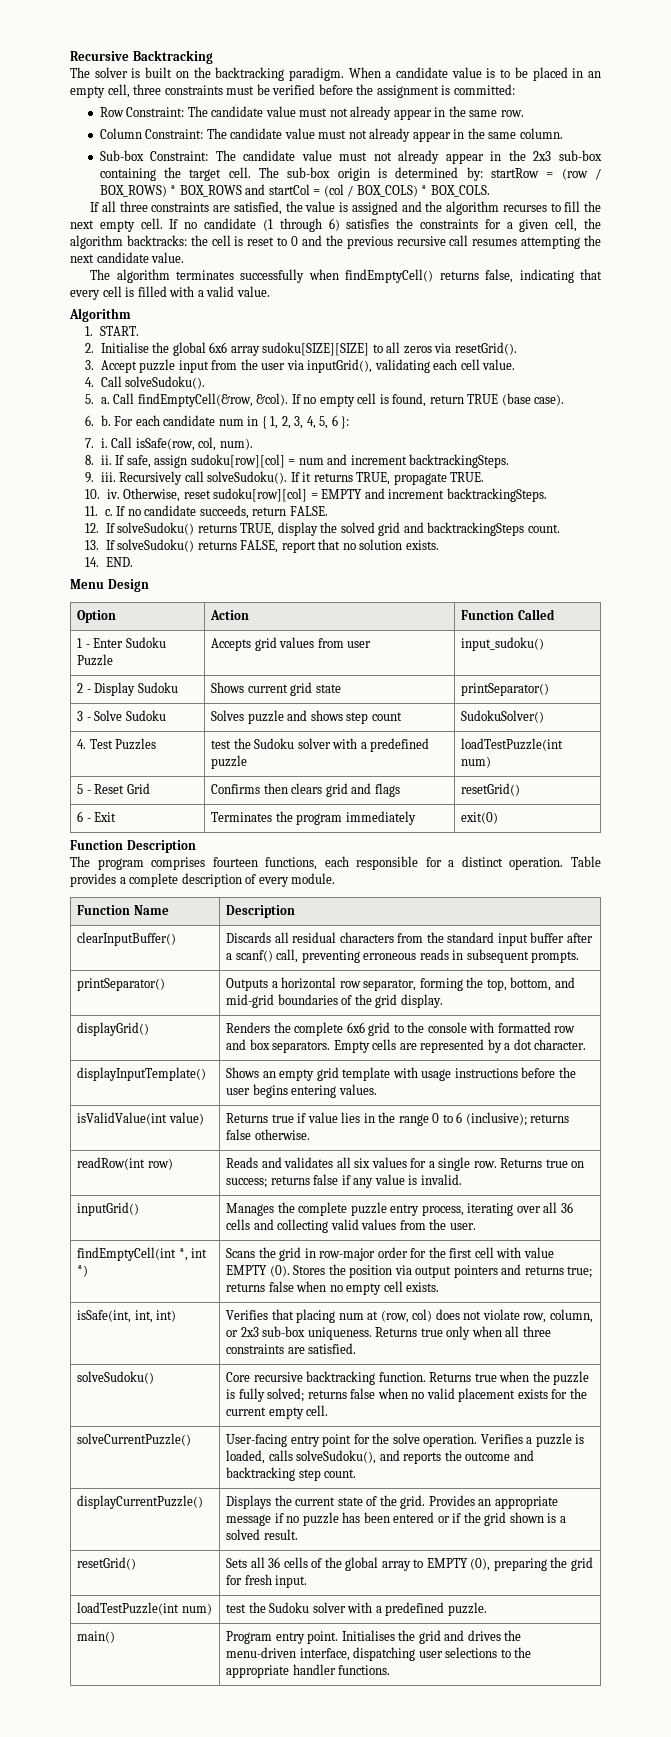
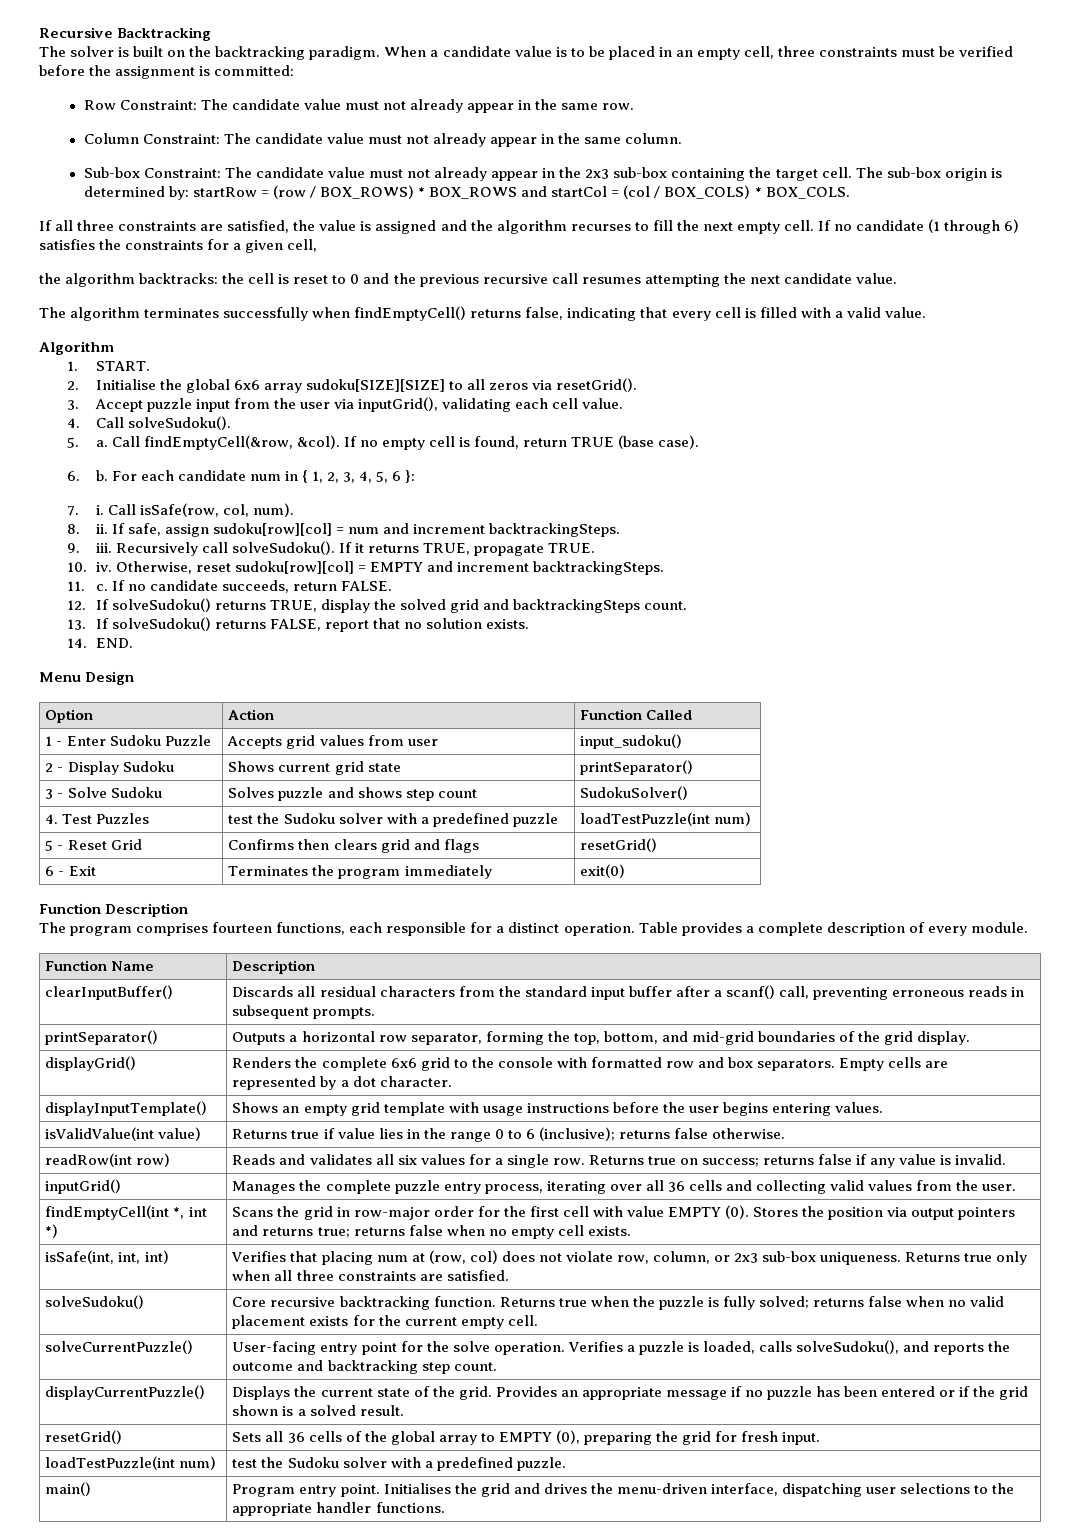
- If no candidate (1 through 6) satisfies the constraints for a given cell, the algorithm backtracks: the cell is reset to 0 and the previous recursive call resumes attempting the next candidate value.
+ If no candidate (1 through 6) satisfies the constraints for a given cell,
+ the algorithm backtracks: the cell is reset to 0 and the previous recursive call resumes attempting the next candidate value.

